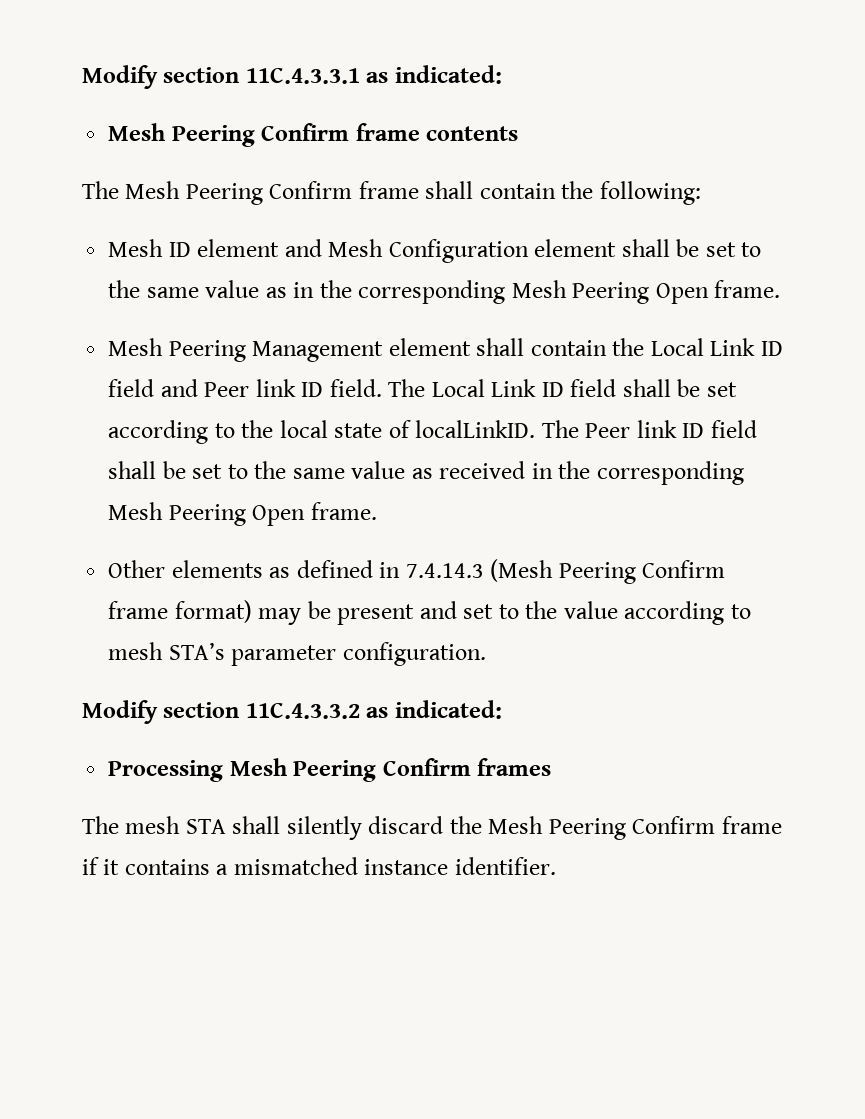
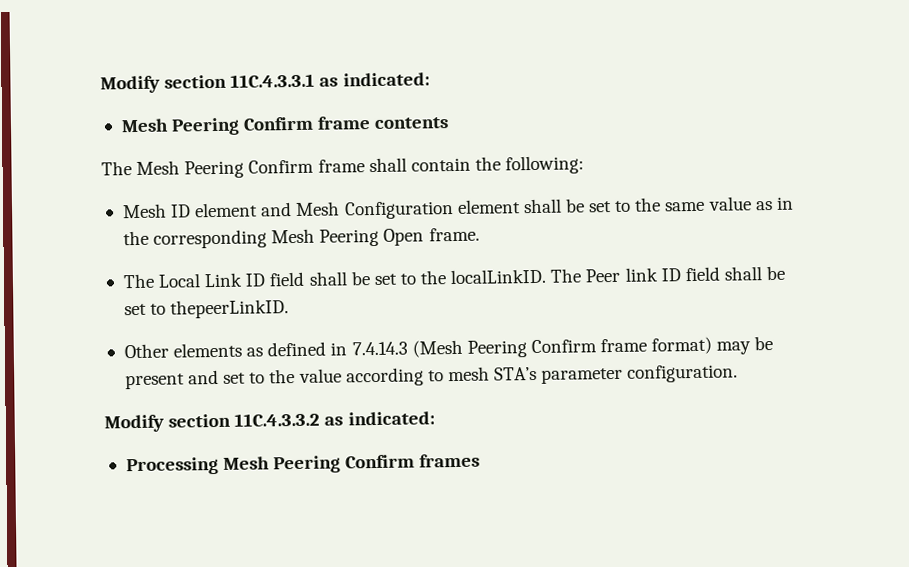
- Mesh Peering Management element shall contain the Local Link ID field and Peer link ID field. The Local Link ID field shall be set according to the local state of localLinkID.
+ The Local Link ID field shall be set to the localLinkID.
- The Peer link ID field shall be set to the same value as received in the corresponding Mesh Peering Open frame.
+ The Peer link ID field shall be set to thepeerLinkID.
- The mesh STA shall silently discard the Mesh Peering Confirm frame if it contains a mismatched instance identifier.

